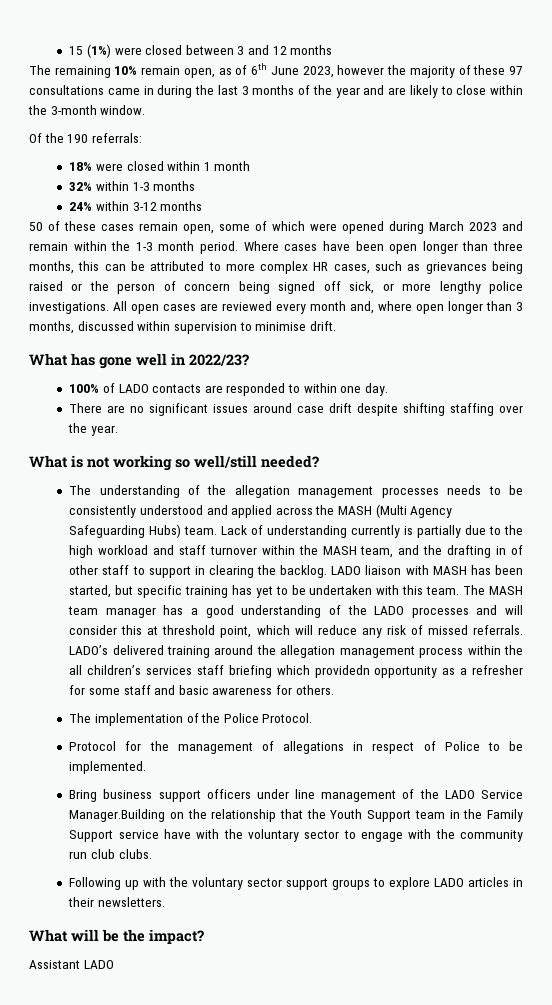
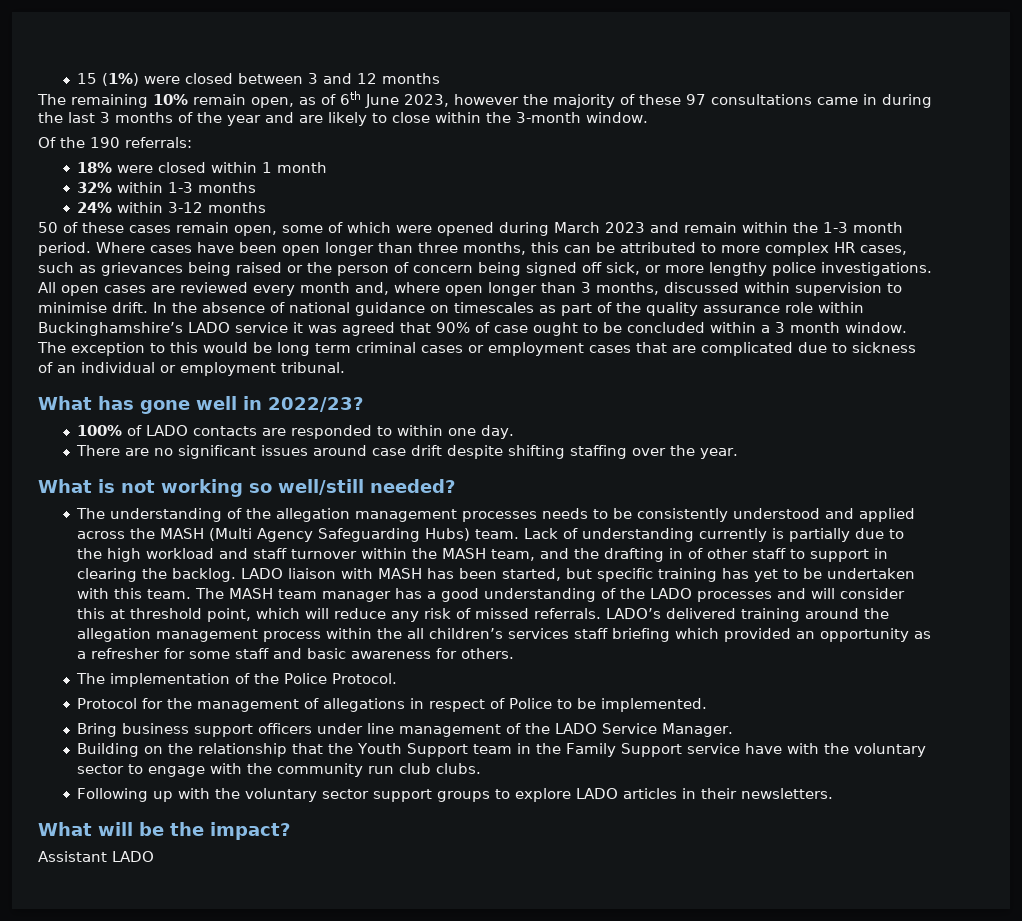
+ In the absence of national guidance on timescales as part of the quality assurance role within Buckinghamshire’s LADO service it was agreed that 90% of case ought to be concluded within a 3 month window. The exception to this would be long term criminal cases or employment cases that are complicated due to sickness of an individual or employment tribunal.
- LADO’s delivered training around the allegation management process within the all children’s services staff briefing which providedn opportunity as a refresher for some staff and basic awareness for others.
+ LADO’s delivered training around the allegation management process within the all children’s services staff briefing which provided an opportunity as a refresher for some staff and basic awareness for others.
- Bring business support officers under line management of the LADO Service Manager.Building on the relationship that the Youth Support team in the Family Support service have with the voluntary sector to engage with the community run club clubs.
+ Bring business support officers under line management of the LADO Service Manager.
+ Building on the relationship that the Youth Support team in the Family Support service have with the voluntary sector to engage with the community run club clubs.

